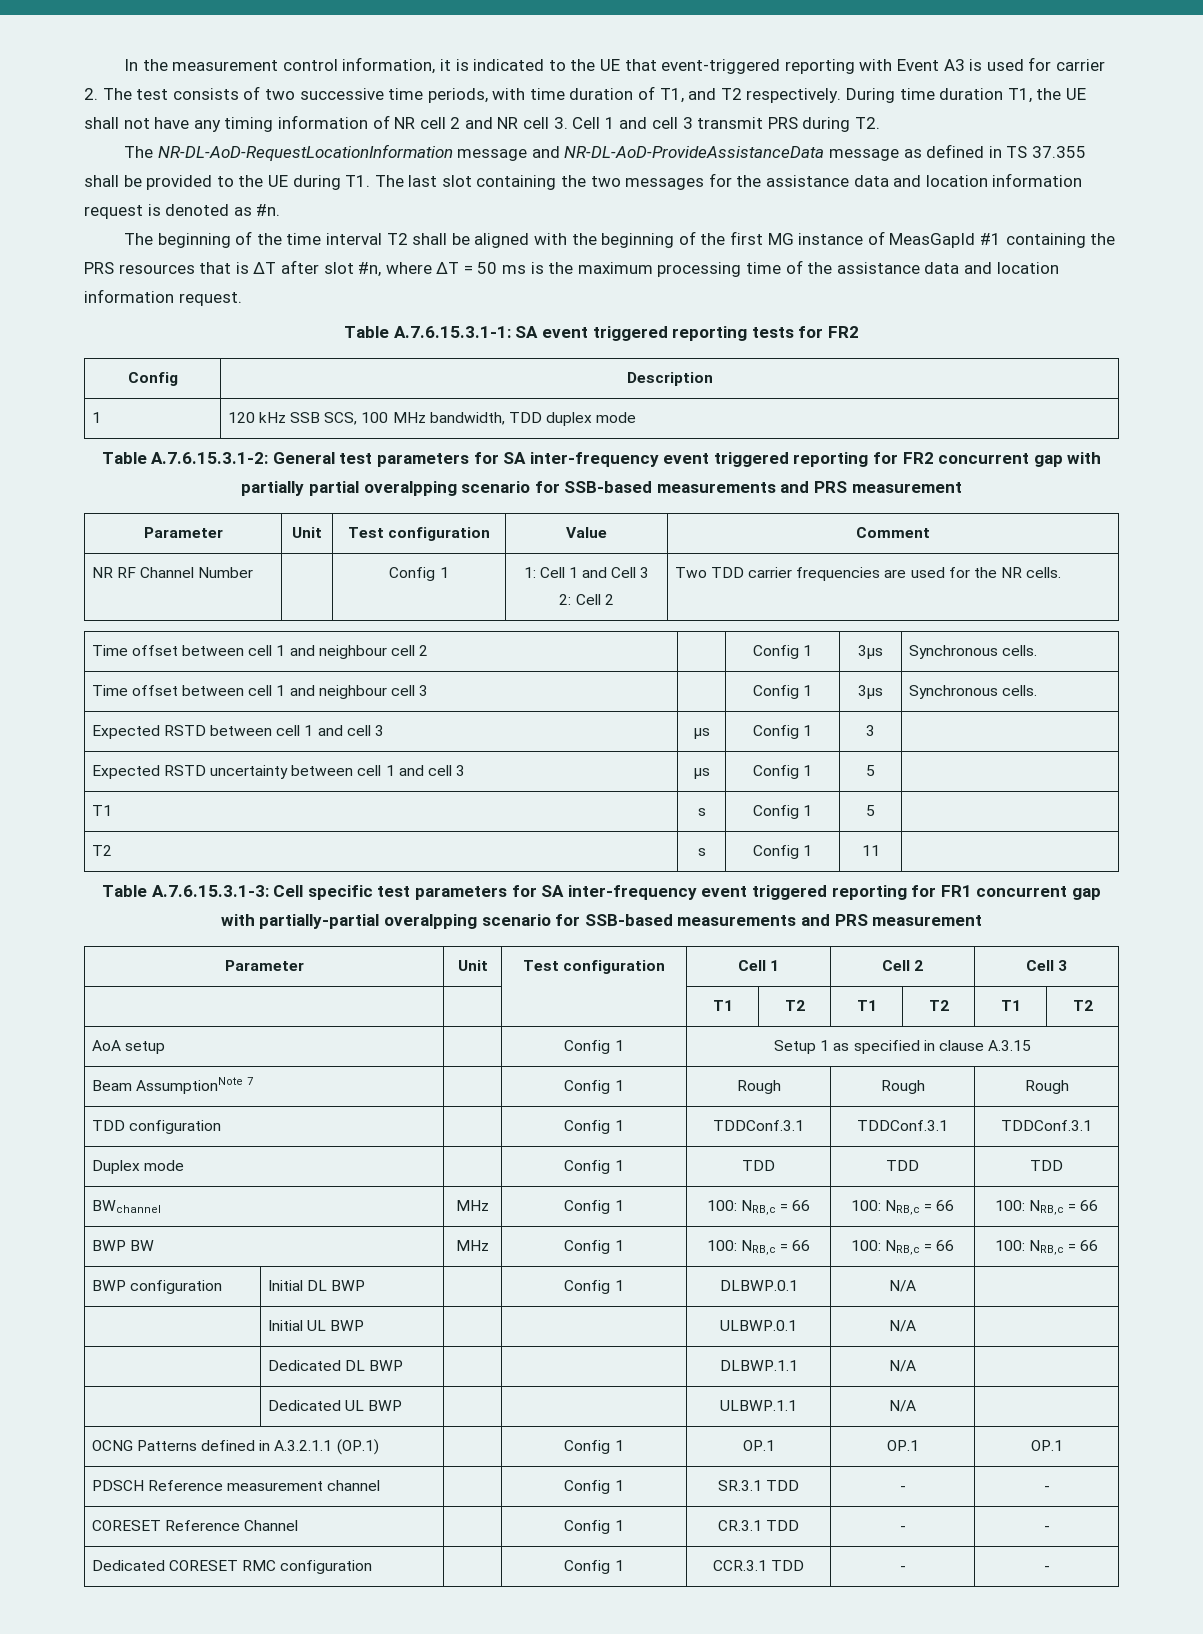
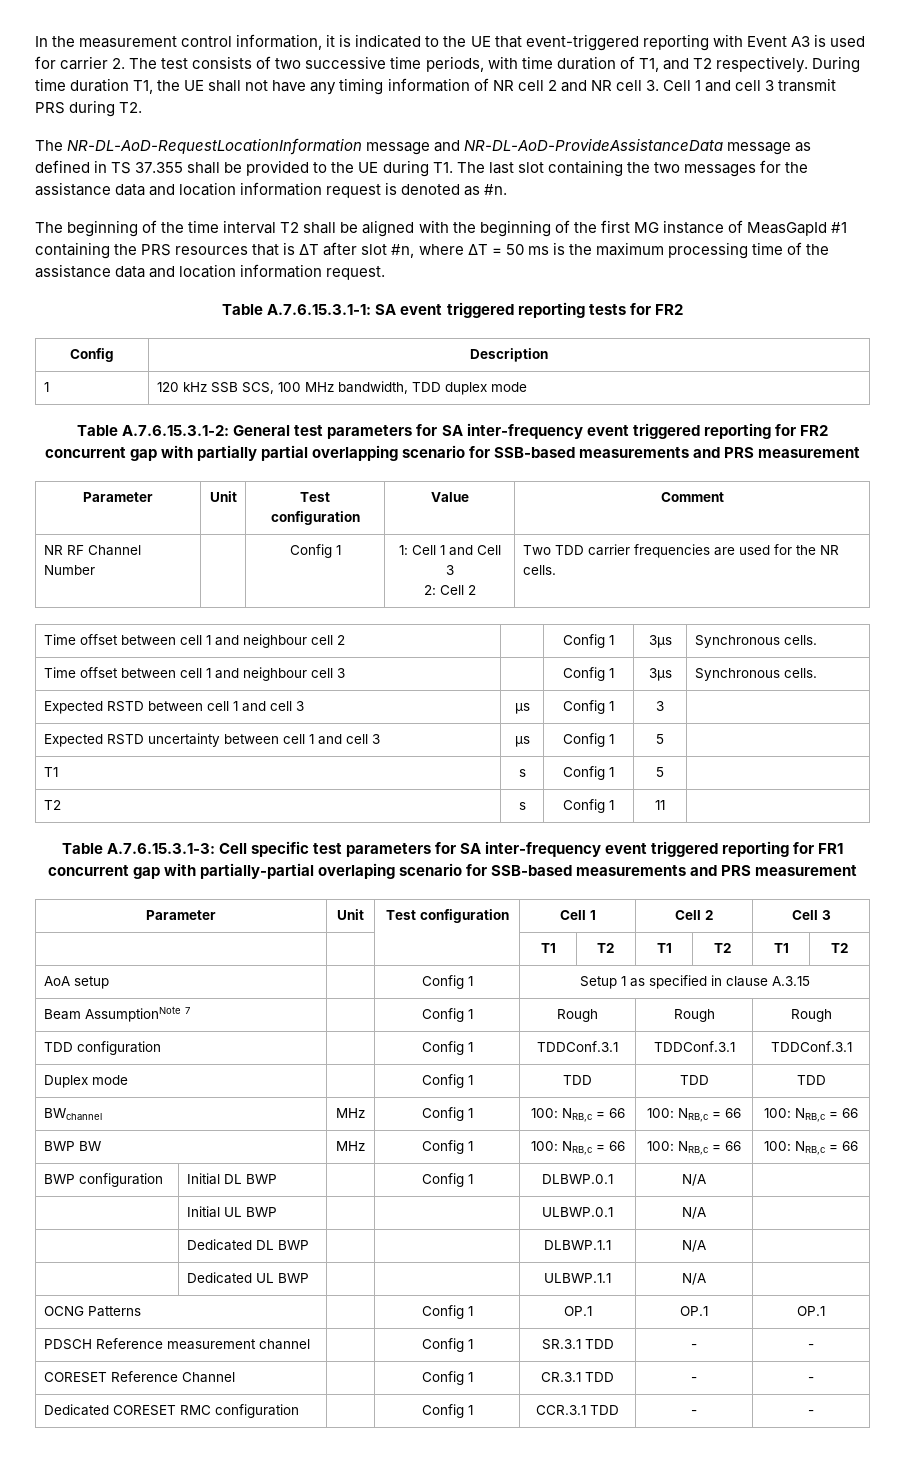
- Table A.7.6.15.3.1-2: General test parameters for SA inter-frequency event triggered reporting for FR2 concurrent gap with partially partial overalpping scenario for SSB-based measurements and PRS measurement
+ Table A.7.6.15.3.1-2: General test parameters for SA inter-frequency event triggered reporting for FR2 concurrent gap with partially partial overlapping scenario for SSB-based measurements and PRS measurement
- Table A.7.6.15.3.1-3: Cell specific test parameters for SA inter-frequency event triggered reporting for FR1 concurrent gap with partially-partial overalpping scenario for SSB-based measurements and PRS measurement
+ Table A.7.6.15.3.1-3: Cell specific test parameters for SA inter-frequency event triggered reporting for FR1 concurrent gap with partially-partial overlaping scenario for SSB-based measurements and PRS measurement
- OCNG Patterns defined in A.3.2.1.1 (OP.1) | | Config 1 | OP.1 | OP.1 | OP.1
+ OCNG Patterns | | Config 1 | OP.1 | OP.1 | OP.1

